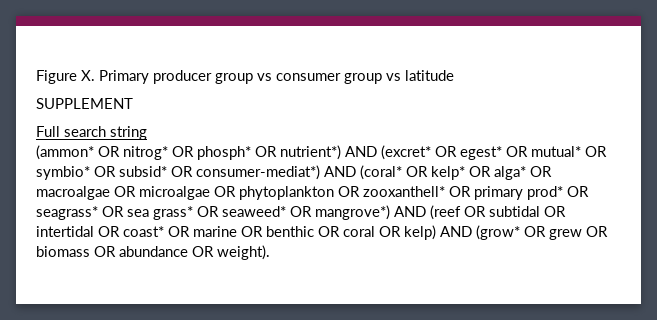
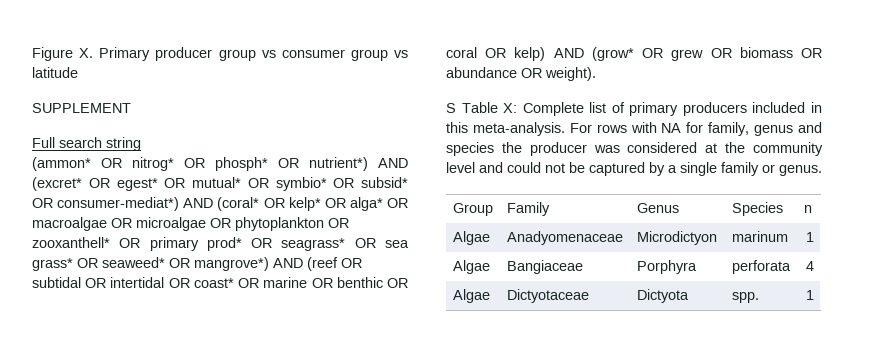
+ S Table X: Complete list of primary producers included in this meta-analysis. For rows with NA for family, genus and species the producer was considered at the community level and could not be captured by a single family or genus.
+ Group | Family | Genus | Species | n
+ Algae | Anadyomenaceae | Microdictyon | marinum | 1
+ Algae | Bangiaceae | Porphyra | perforata | 4
+ Algae | Dictyotaceae | Dictyota | spp. | 1

